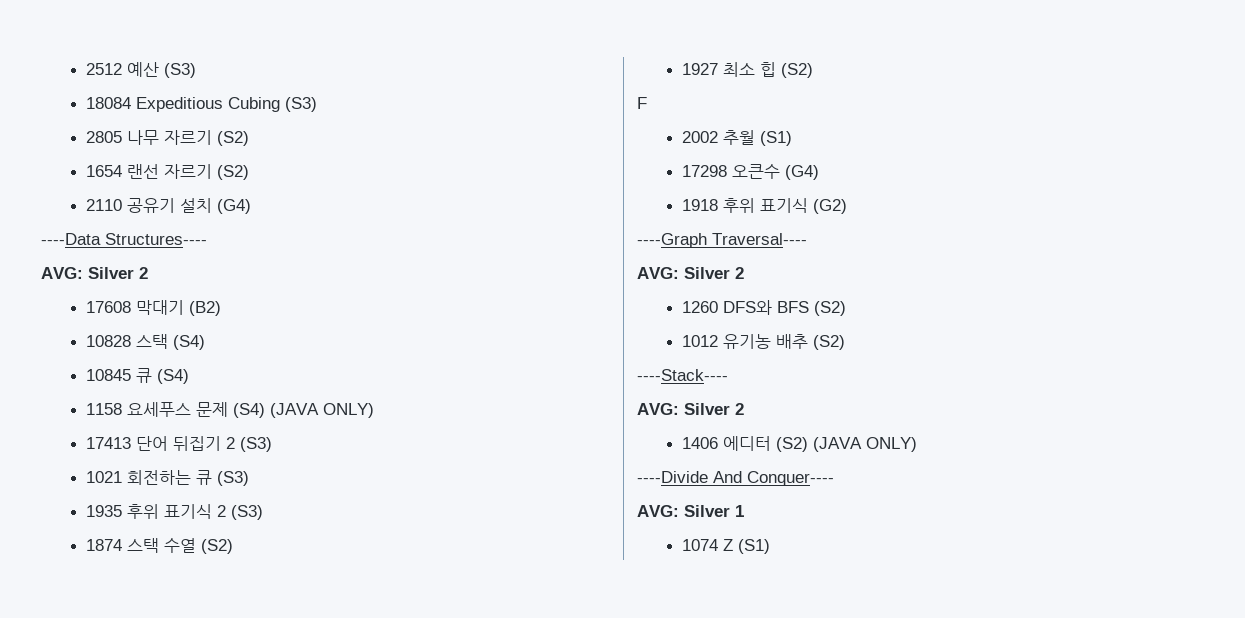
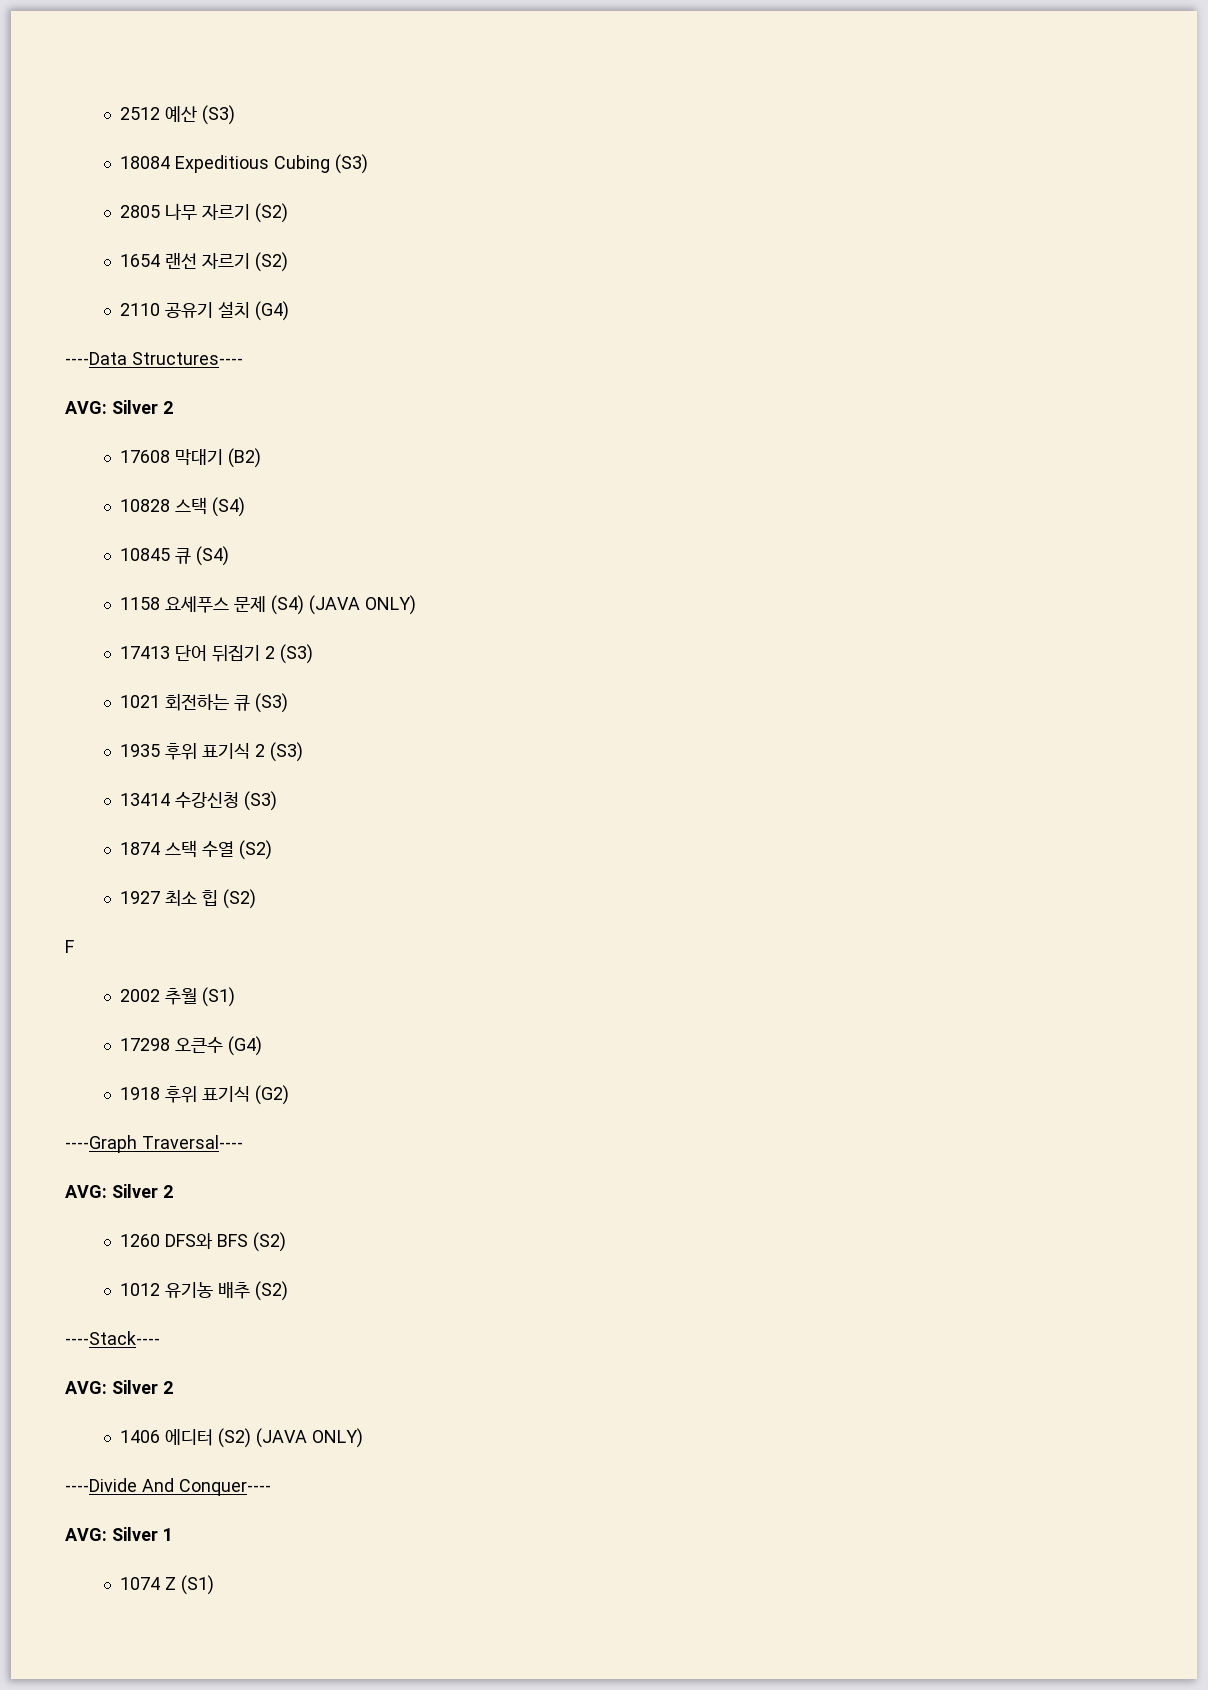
+ 13414 수강신청 (S3)

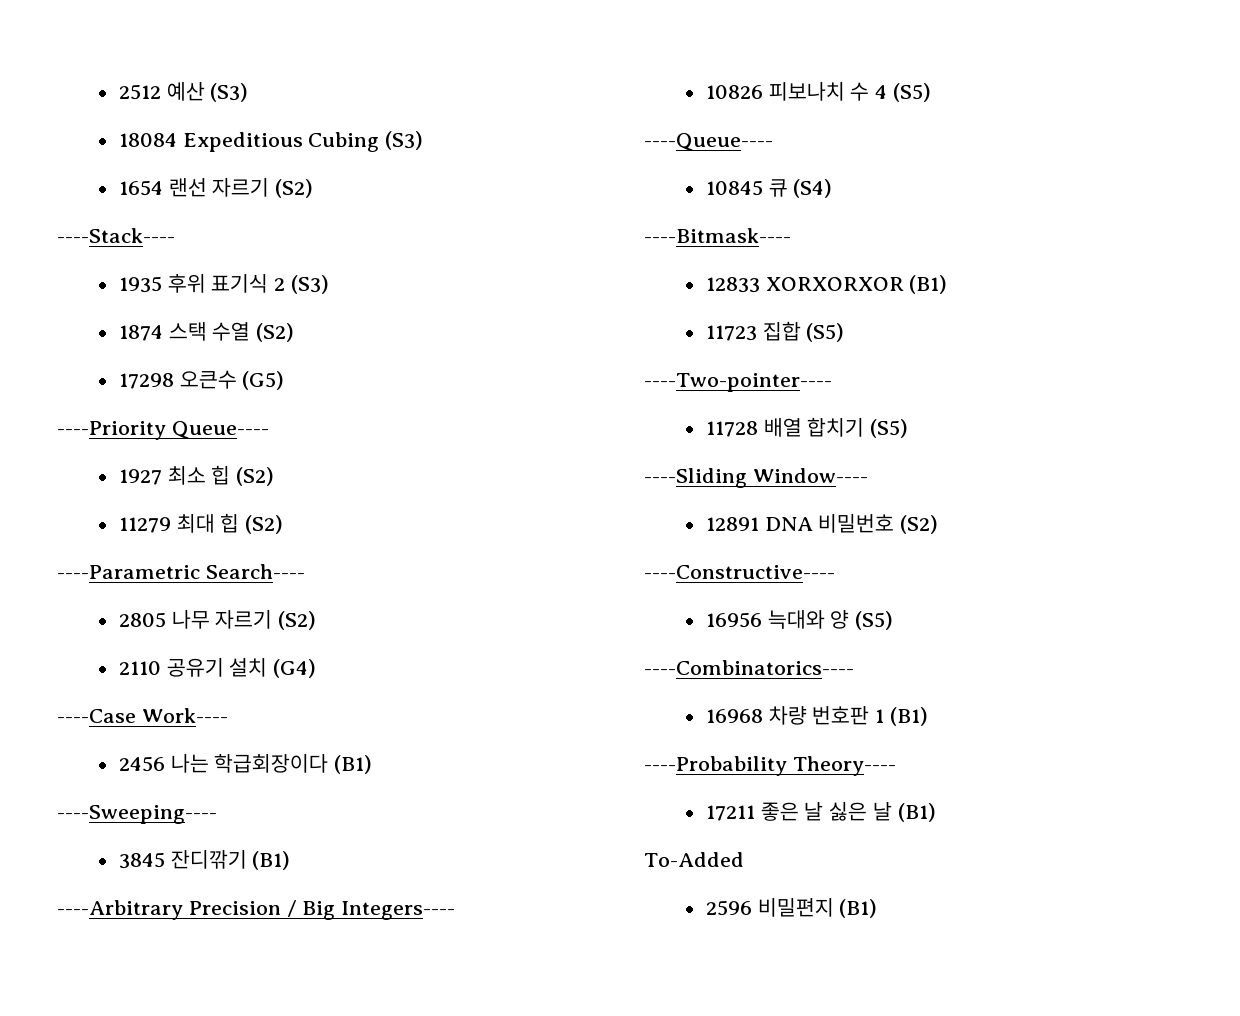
+ 1654 랜선 자르기 (S2)
+ ----Stack----
+ 1935 후위 표기식 2 (S3)
+ 1874 스택 수열 (S2)
+ 17298 오큰수 (G5)
+ ----Priority Queue----
+ 1927 최소 힙 (S2)
+ 11279 최대 힙 (S2)
+ ----Parametric Search----
  2805 나무 자르기 (S2)
- 1654 랜선 자르기 (S2)
- ----Data Structures----
- AVG: Silver 2
- 17608 막대기 (B2)
- 10828 스택 (S4)
+ ----Case Work----
+ 2456 나는 학급회장이다 (B1)
+ ----Sweeping----
+ 3845 잔디깎기 (B1)
+ ----Arbitrary Precision / Big Integers----
+ 10826 피보나치 수 4 (S5)
+ ----Queue----
  10845 큐 (S4)
- 1158 요세푸스 문제 (S4) (JAVA ONLY)
- 17413 단어 뒤집기 2 (S3)
- 1021 회전하는 큐 (S3)
- 1935 후위 표기식 2 (S3)
- 13414 수강신청 (S3)
- 1874 스택 수열 (S2)
- 1927 최소 힙 (S2)
- F
- 2002 추월 (S1)
- 17298 오큰수 (G4)
- 1918 후위 표기식 (G2)
- ----Graph Traversal----
- AVG: Silver 2
- 1260 DFS와 BFS (S2)
- 1012 유기농 배추 (S2)
- ----Stack----
- AVG: Silver 2
- 1406 에디터 (S2) (JAVA ONLY)
- ----Divide And Conquer----
- AVG: Silver 1
- 1074 Z (S1)
+ ----Bitmask----
+ 12833 XORXORXOR (B1)
+ 11723 집합 (S5)
+ ----Two-pointer----
+ 11728 배열 합치기 (S5)
+ ----Sliding Window----
+ 12891 DNA 비밀번호 (S2)
+ ----Constructive----
+ 16956 늑대와 양 (S5)
+ ----Combinatorics----
+ 16968 차량 번호판 1 (B1)
+ ----Probability Theory----
+ 17211 좋은 날 싫은 날 (B1)
+ To-Added
+ 2596 비밀편지 (B1)

